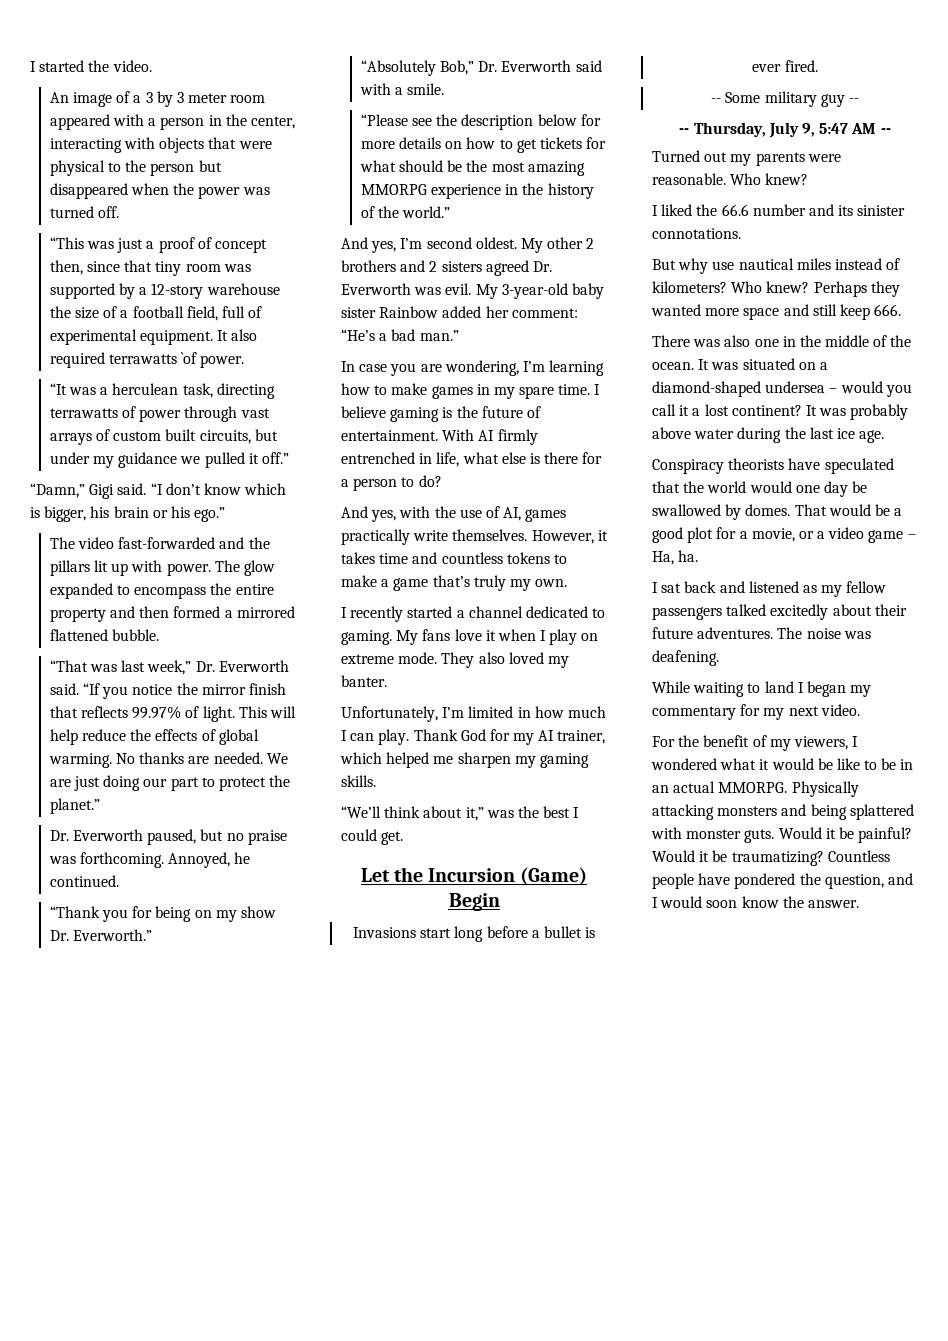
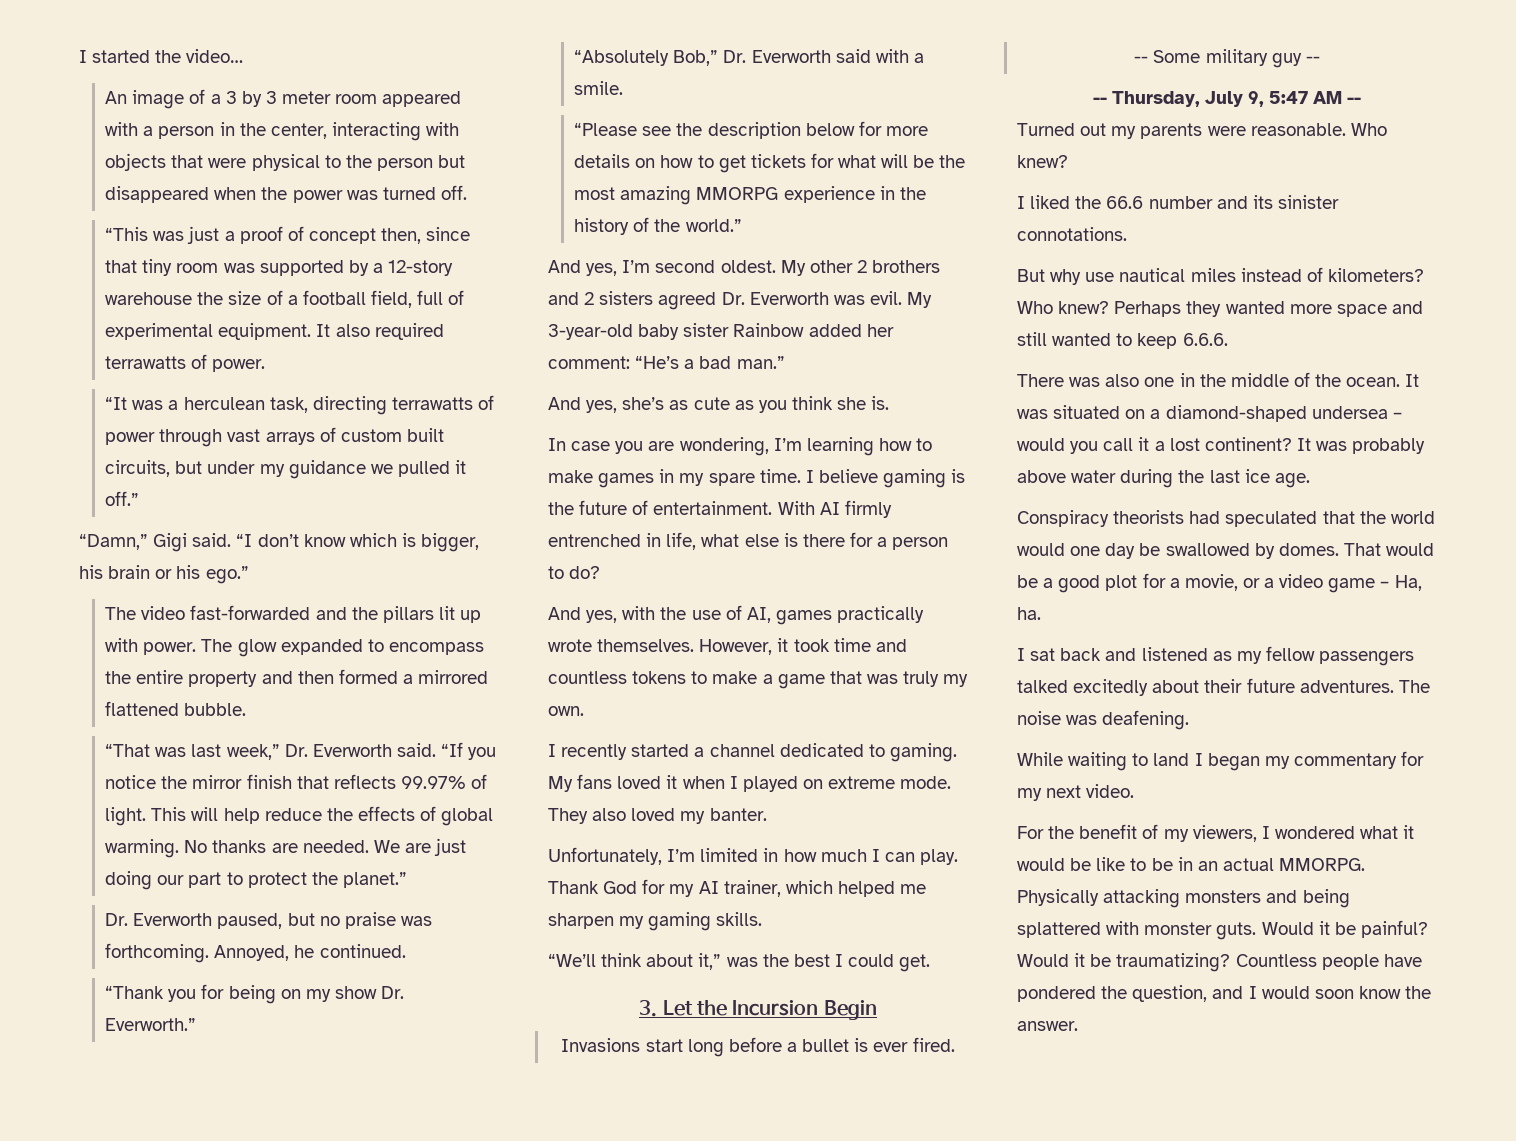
- I started the video.
+ I started the video…
- It also required terrawatts `of power.
+ It also required terrawatts of power.
- “Please see the description below for more details on how to get tickets for what should be the most amazing MMORPG experience in the history of the world.”
+ “Please see the description below for more details on how to get tickets for what will be the most amazing MMORPG experience in the history of the world.”
+ And yes, she’s as cute as you think she is.
- And yes, with the use of AI, games practically write themselves.
+ And yes, with the use of AI, games practically wrote themselves.
- However, it takes time and countless tokens to make a game that’s truly my own.
+ However, it took time and countless tokens to make a game that was truly my own.
- My fans love it when I play on extreme mode.
+ My fans loved it when I played on extreme mode.
- Let the Incursion (Game) Begin
+ 3. Let the Incursion Begin
- Perhaps they wanted more space and still keep 666.
+ Perhaps they wanted more space and still wanted to keep 6.6.6.
- Conspiracy theorists have speculated that the world would one day be swallowed by domes.
+ Conspiracy theorists had speculated that the world would one day be swallowed by domes.

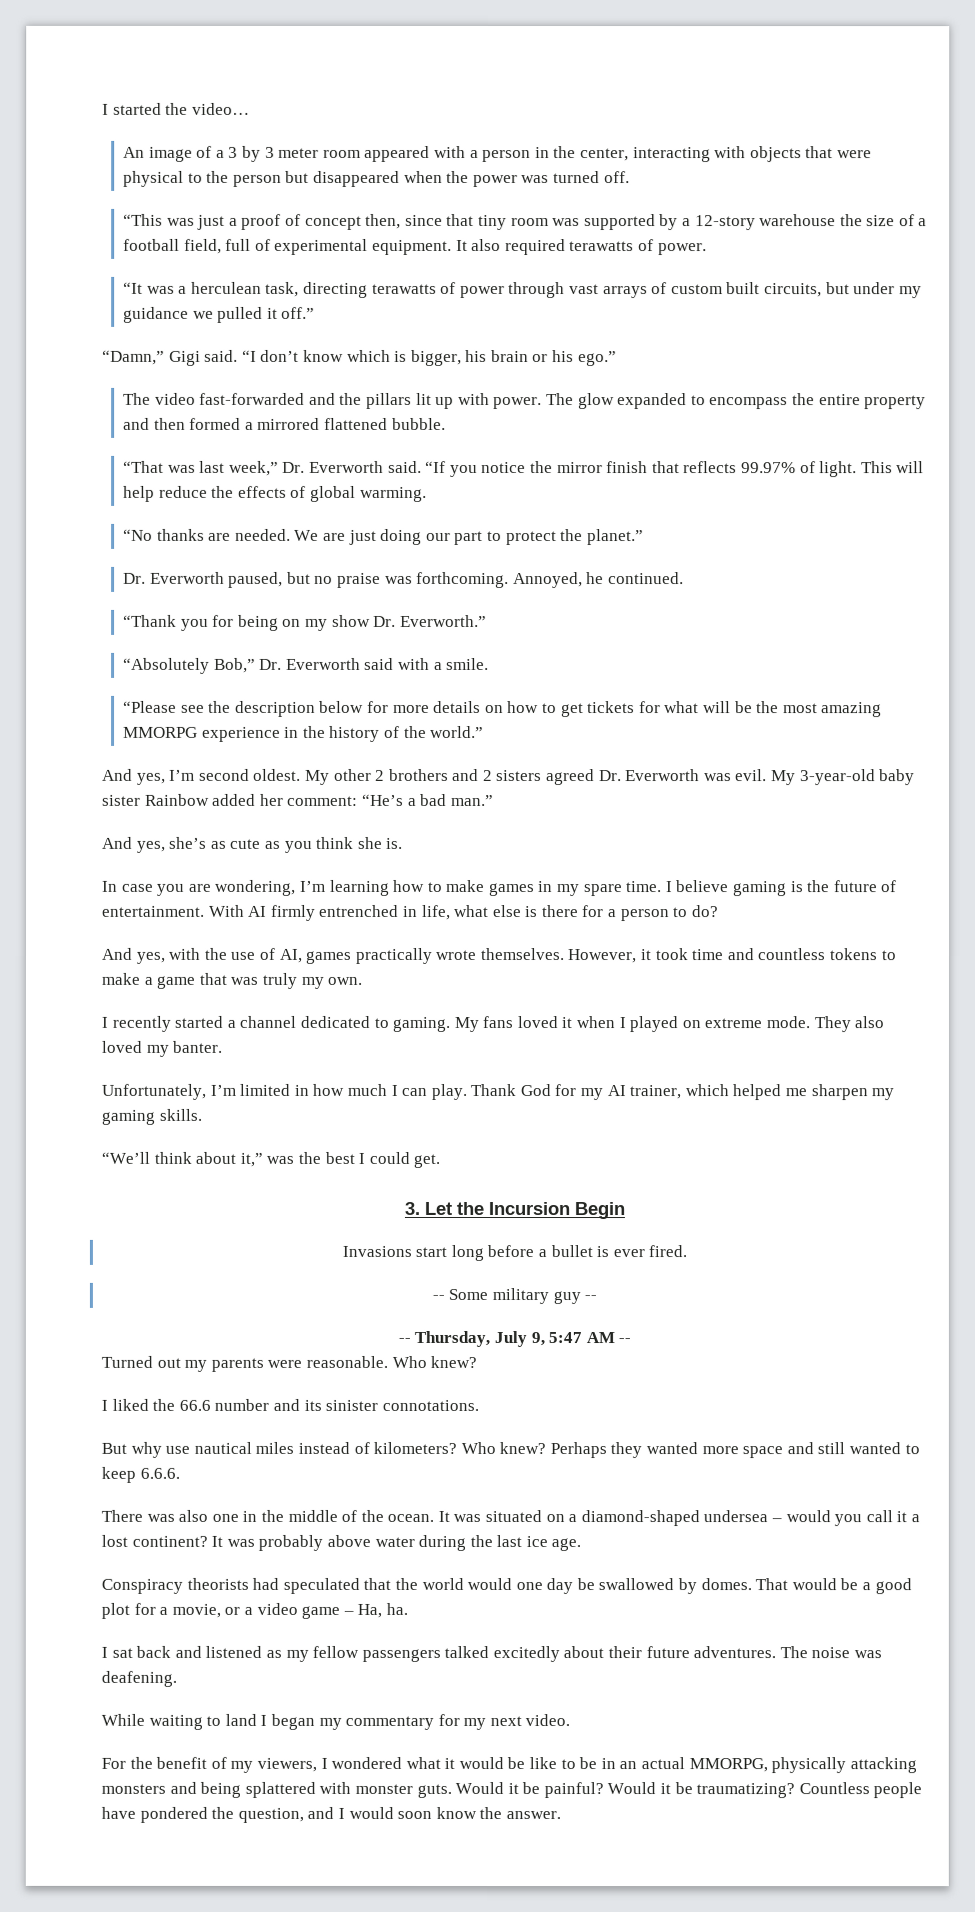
- It also required terrawatts of power.
+ It also required terawatts of power.
- “It was a herculean task, directing terrawatts of power through vast arrays of custom built circuits, but under my guidance we pulled it off.”
+ “It was a herculean task, directing terawatts of power through vast arrays of custom built circuits, but under my guidance we pulled it off.”
- This will help reduce the effects of global warming. No thanks are needed.
+ This will help reduce the effects of global warming.
+ “No thanks are needed.
- For the benefit of my viewers, I wondered what it would be like to be in an actual MMORPG. Physically attacking monsters and being splattered with monster guts.
+ For the benefit of my viewers, I wondered what it would be like to be in an actual MMORPG, physically attacking monsters and being splattered with monster guts.

